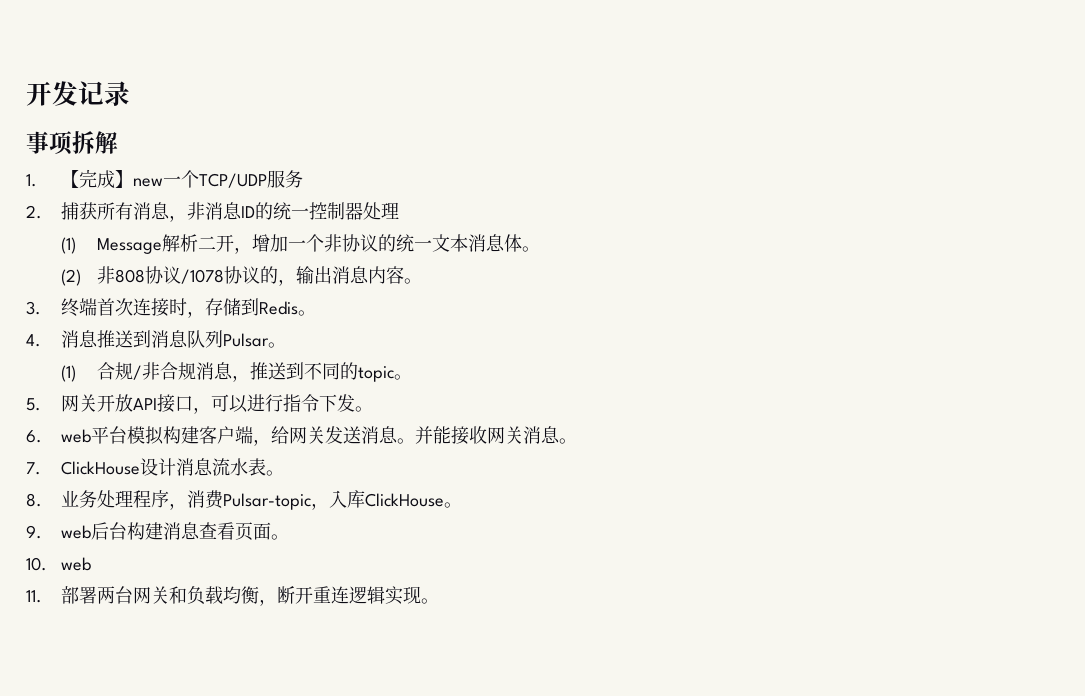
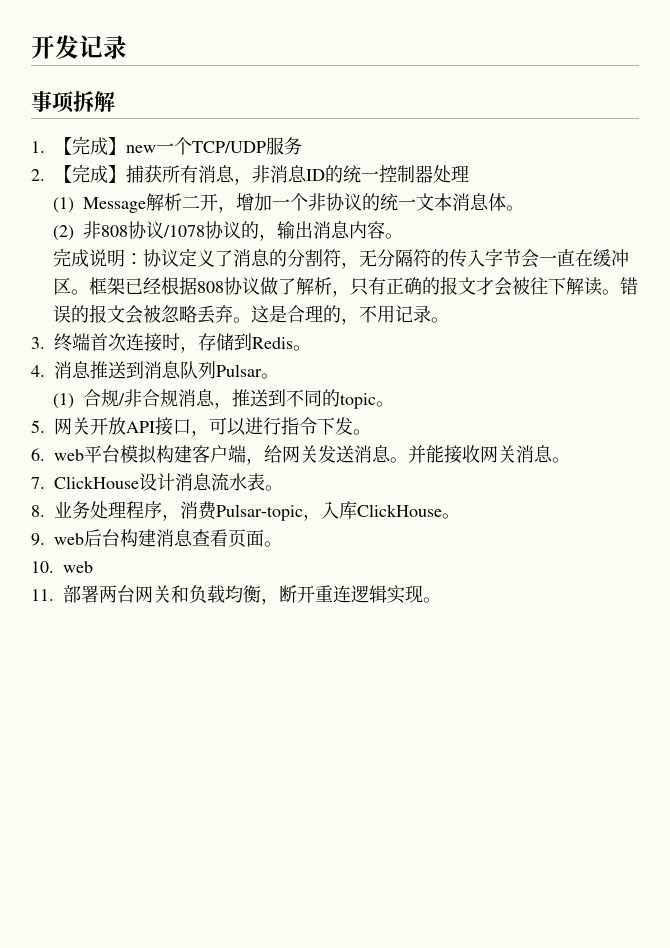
- 2.捕获所有消息，非消息ID的统一控制器处理
+ 2.【完成】捕获所有消息，非消息ID的统一控制器处理
+ 完成说明：协议定义了消息的分割符，无分隔符的传入字节会一直在缓冲区。框架已经根据808协议做了解析，只有正确的报文才会被往下解读。错误的报文会被忽略丢弃。这是合理的，不用记录。

